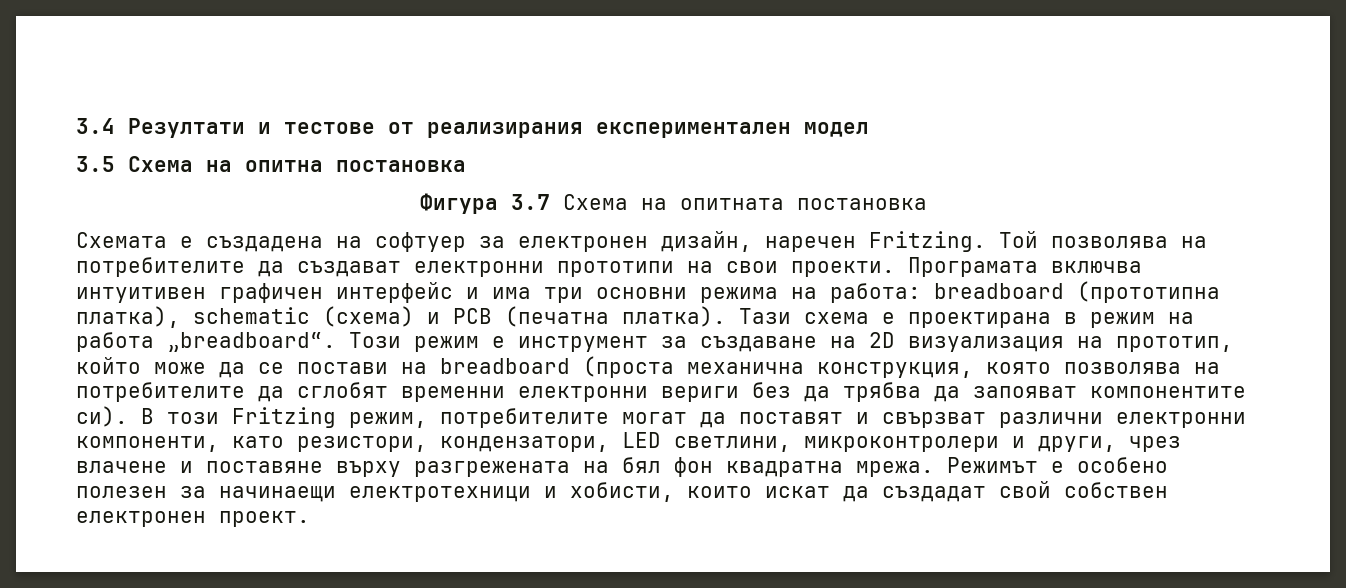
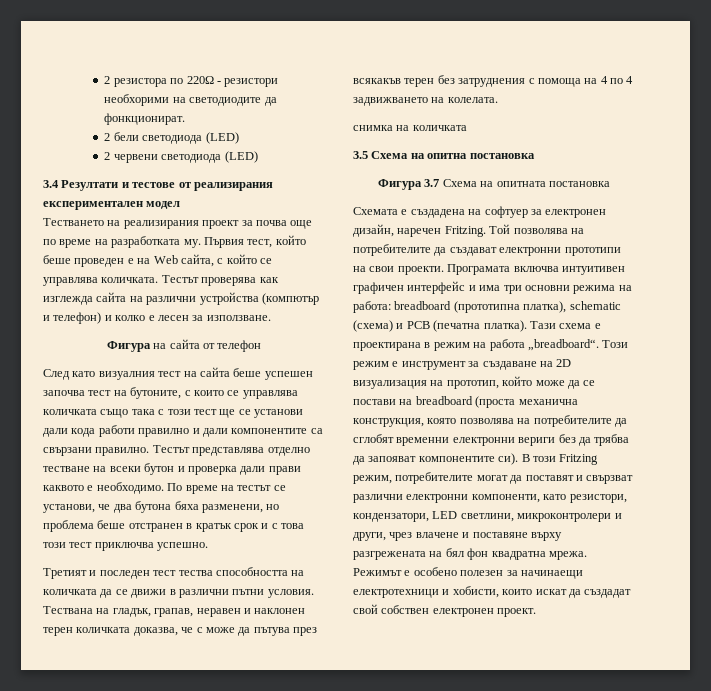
+ 2 резистора по 220Ω - резистори необхорими на светодиодите да фонкционират.
+ 2 бели светодиода (LED)
+ 2 червени светодиода (LED)
+ Тестването на реализирания проект за почва още по време на разработката му. Първия тест, който беше проведен е на Web сайта, с който се управлява количката. Тестът проверява как изглежда сайта на различни устройства (компютър и телефон) и колко е лесен за използване.
+ Фигура на сайта от телефон
+ След като визуалния тест на сайта беше успешен започва тест на бутоните, с които се управлява количката също така с този тест ще се установи дали кода работи правилно и дали компонентите са свързани правилно. Тестът представлява отделно тестване на всеки бутон и проверка дали прави каквото е необходимо. По време на тестът се установи, че два бутона бяха разменени, но проблема беше отстранен в кратък срок и с това този тест приключва успешно.
+ Третият и последен тест тества способността на количката да се движи в различни пътни условия. Тествана на гладък, грапав, неравен и наклонен терен количката доказва, че с може да пътува през всякакъв терен без затруднения с помоща на 4 по 4 задвижването на колелата.
+ снимка на количката

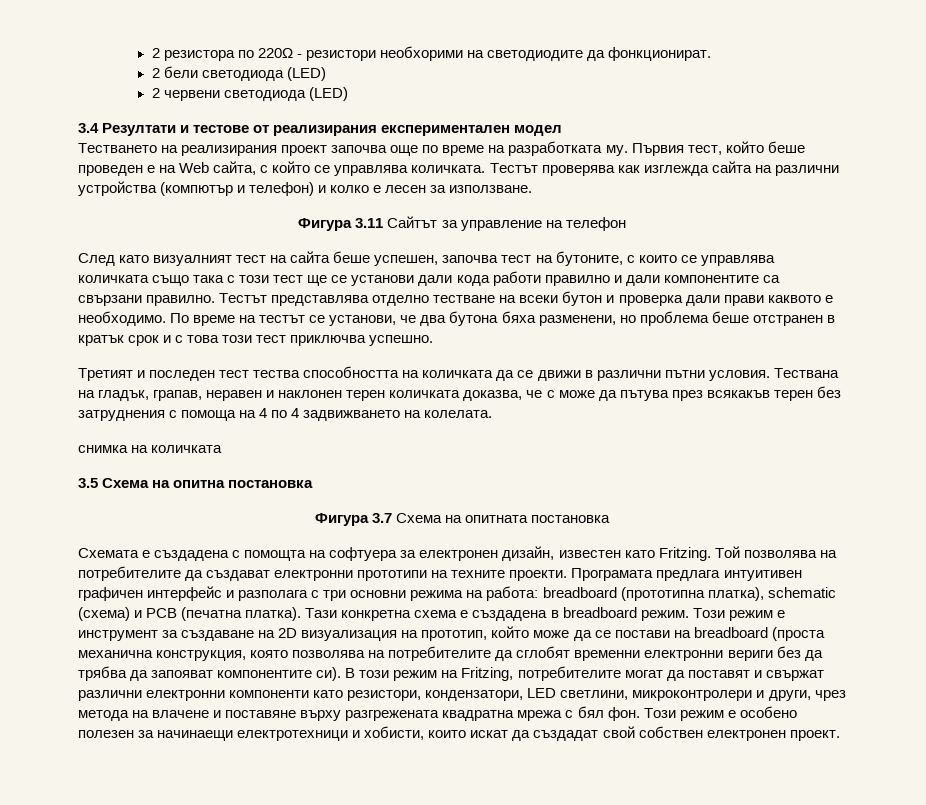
- Тестването на реализирания проект за почва още по време на разработката му.
+ Тестването на реализирания проект започва още по време на разработката му.
- Фигура на сайта от телефон
+ Фигура 3.11 Сайтът за управление на телефон
- След като визуалния тест на сайта беше успешен започва тест на бутоните, с които се управлява количката също така с този тест ще се установи дали кода работи правилно и дали компонентите са свързани правилно.
+ След като визуалният тест на сайта беше успешен, започва тест на бутоните, с които се управлява количката също така с този тест ще се установи дали кода работи правилно и дали компонентите са свързани правилно.
- Схемата е създадена на софтуер за електронен дизайн, наречен Fritzing.
+ Схемата е създадена с помощта на софтуера за електронен дизайн, известен като Fritzing.
- Той позволява на потребителите да създават електронни прототипи на свои проекти.
+ Той позволява на потребителите да създават електронни прототипи на техните проекти.
- Програмата включва интуитивен графичен интерфейс и има три основни режима на работа: breadboard (прототипна платка), schematic (схема) и PCB (печатна платка).
+ Програмата предлага интуитивен графичен интерфейс и разполага с три основни режима на работа: breadboard (прототипна платка), schematic (схема) и PCB (печатна платка).
- Тази схема е проектирана в режим на работа „breadboard“.
+ Тази конкретна схема е създадена в breadboard режим.
- В този Fritzing режим, потребителите могат да поставят и свързват различни електронни компоненти, като резистори, кондензатори, LED светлини, микроконтролери и други, чрез влачене и поставяне върху разгрежената на бял фон квадратна мрежа. Режимът е особено полезен за начинаещи електротехници и хобисти, които искат да създадат свой собствен електронен проект.
+ В този режим на Fritzing, потребителите могат да поставят и свържат различни електронни компоненти като резистори, кондензатори, LED светлини, микроконтролери и други, чрез метода на влачене и поставяне върху разгрежената квадратна мрежа с бял фон. Този режим е особено полезен за начинаещи електротехници и хобисти, които искат да създадат свой собствен електронен проект.

